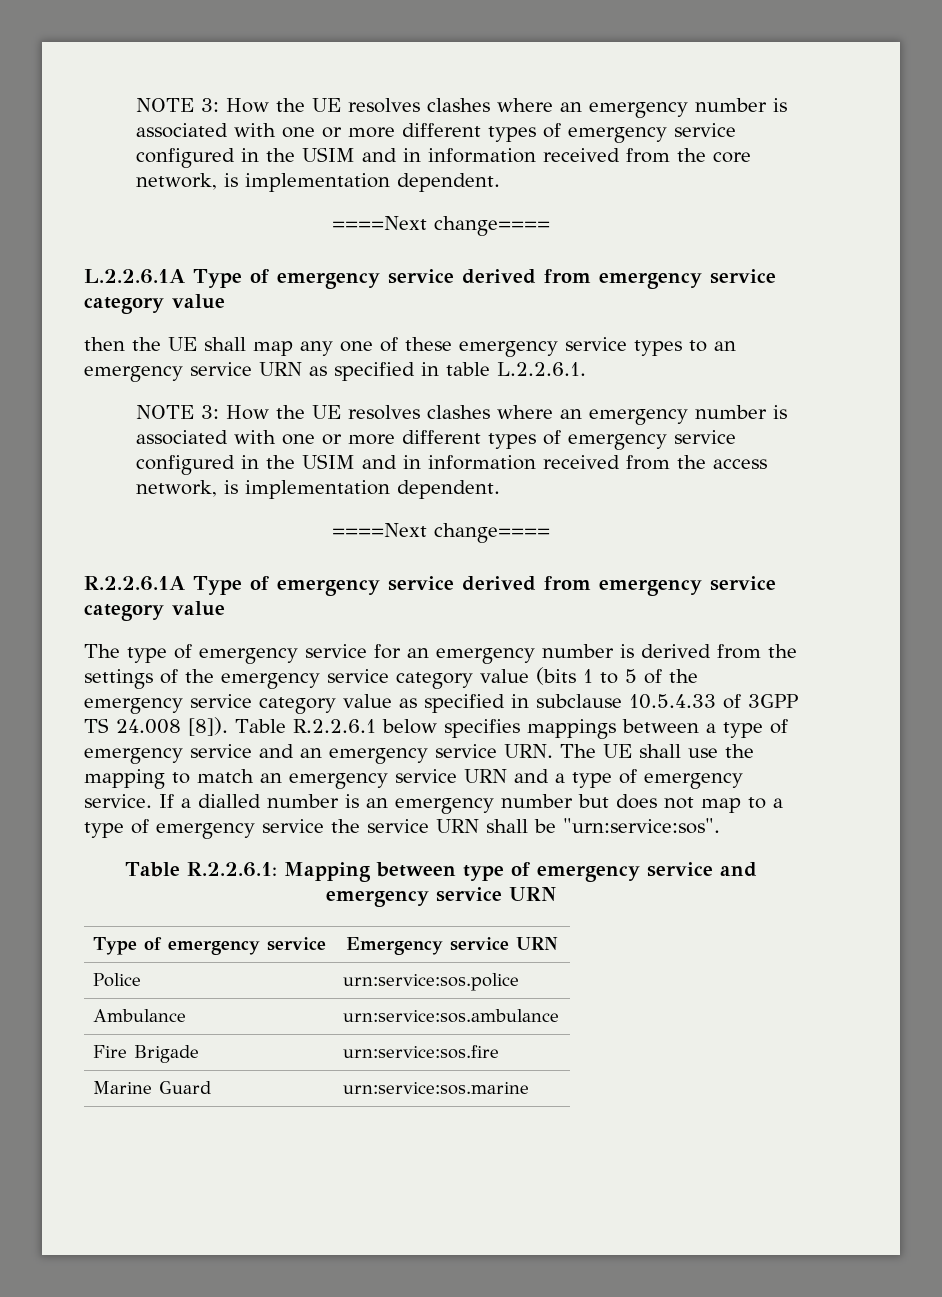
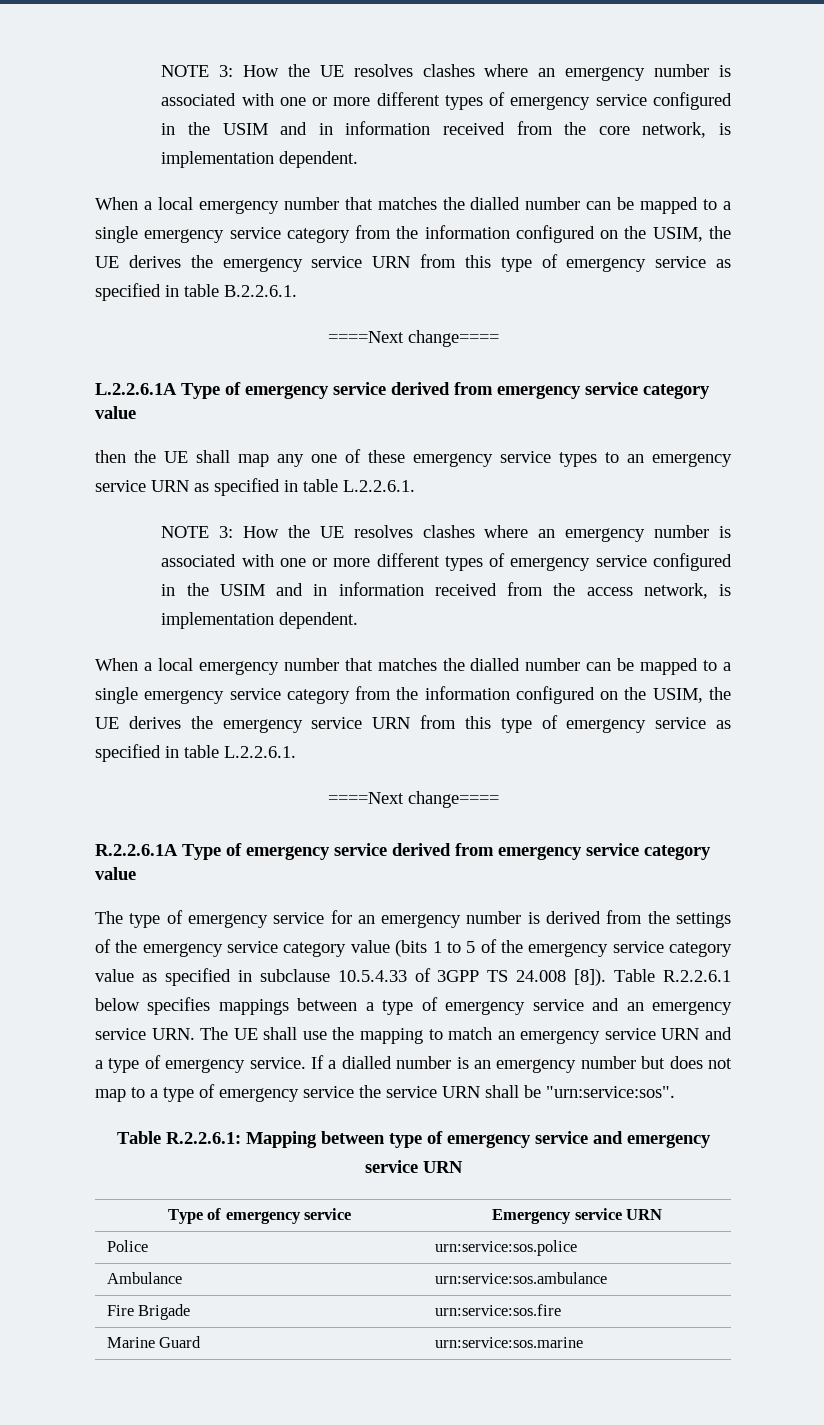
+ When a local emergency number that matches the dialled number can be mapped to a single emergency service category from the information configured on the USIM, the UE derives the emergency service URN from this type of emergency service as specified in table B.2.2.6.1.
+ When a local emergency number that matches the dialled number can be mapped to a single emergency service category from the information configured on the USIM, the UE derives the emergency service URN from this type of emergency service as specified in table L.2.2.6.1.

